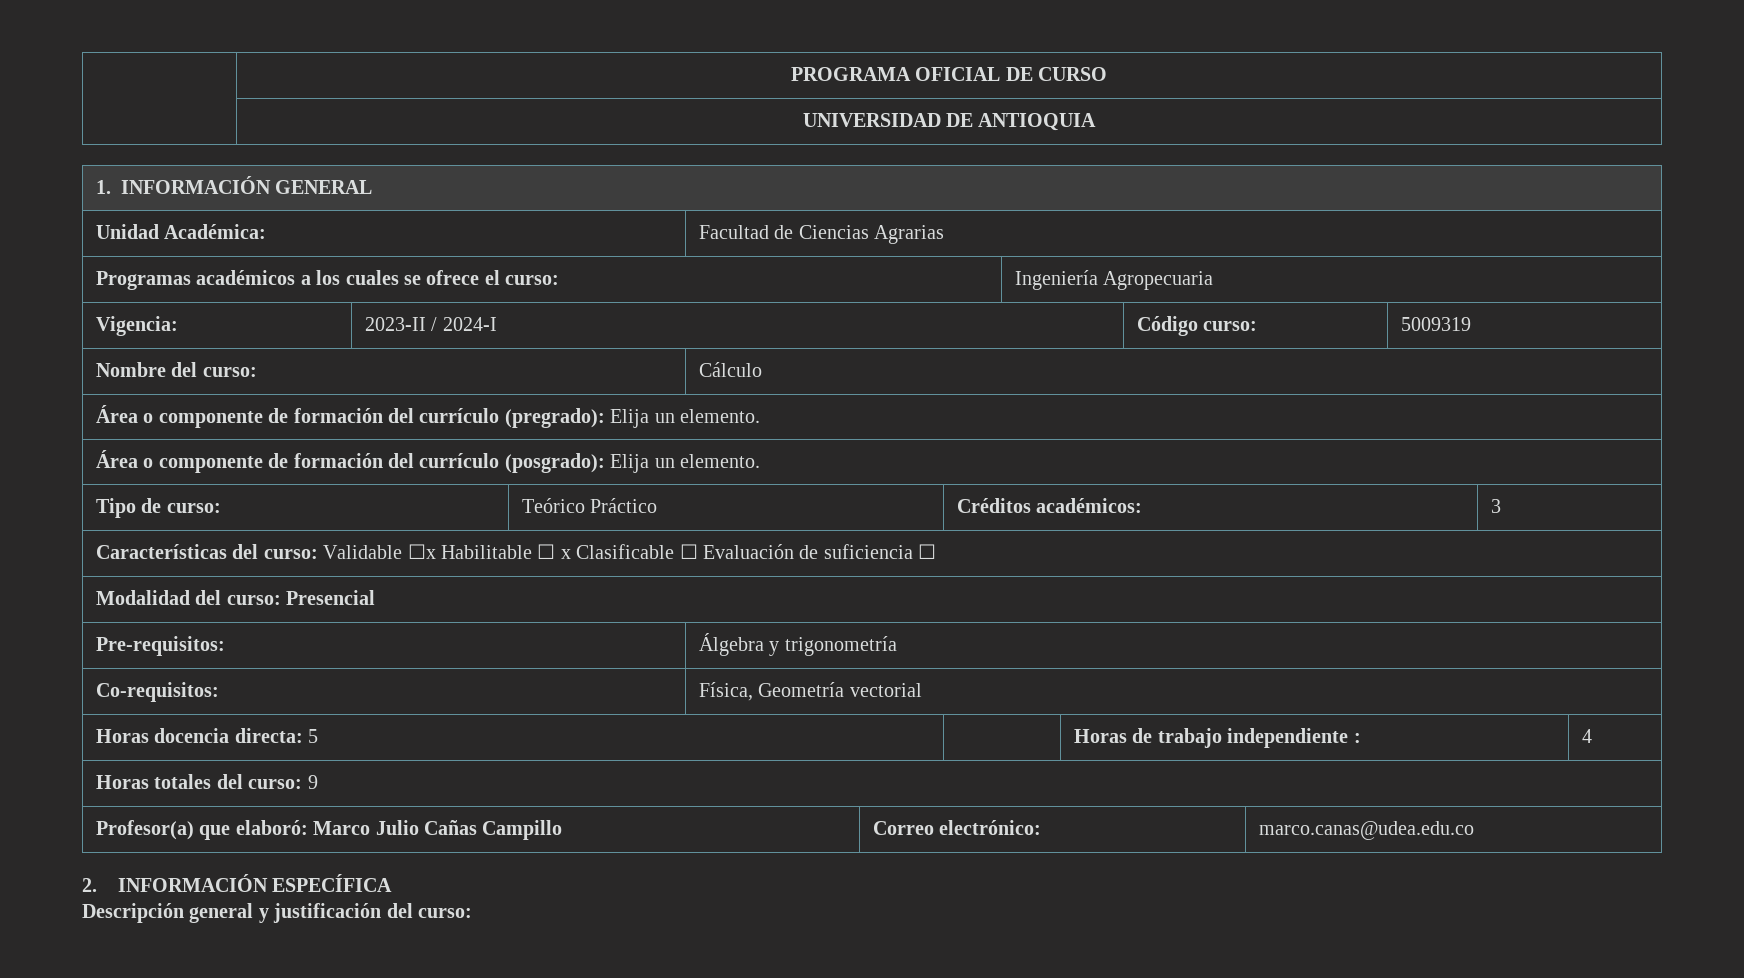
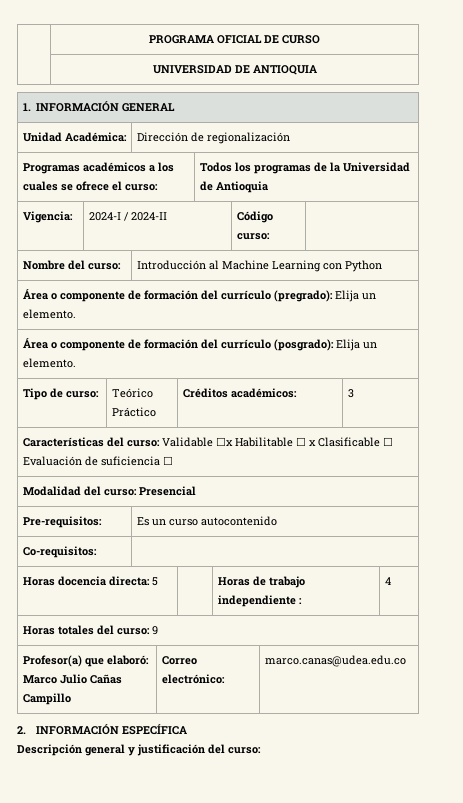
- Unidad Académica: | Facultad de Ciencias Agrarias
+ Unidad Académica: | Dirección de regionalización
- Programas académicos a los cuales se ofrece el curso: | Ingeniería Agropecuaria
- Vigencia: | 2023-II / 2024-I | Código curso: | 5009319
+ Programas académicos a los cuales se ofrece el curso: | Todos los programas de la Universidad de Antioquia
+ Vigencia: | 2024-I / 2024-II | Código curso: |
- Nombre del curso: | Cálculo
+ Nombre del curso: | Introducción al Machine Learning con Python
- Pre-requisitos: | Álgebra y trigonometría
- Co-requisitos: | Física, Geometría vectorial
+ Pre-requisitos: | Es un curso autocontenido
+ Co-requisitos: |

